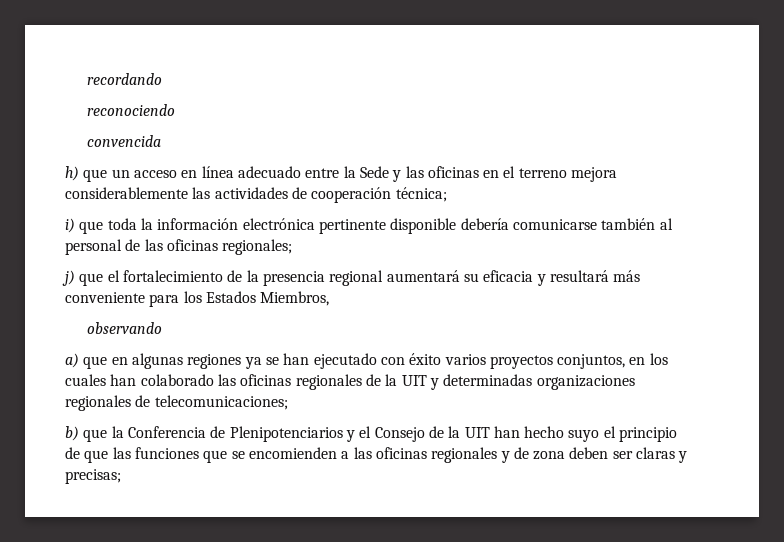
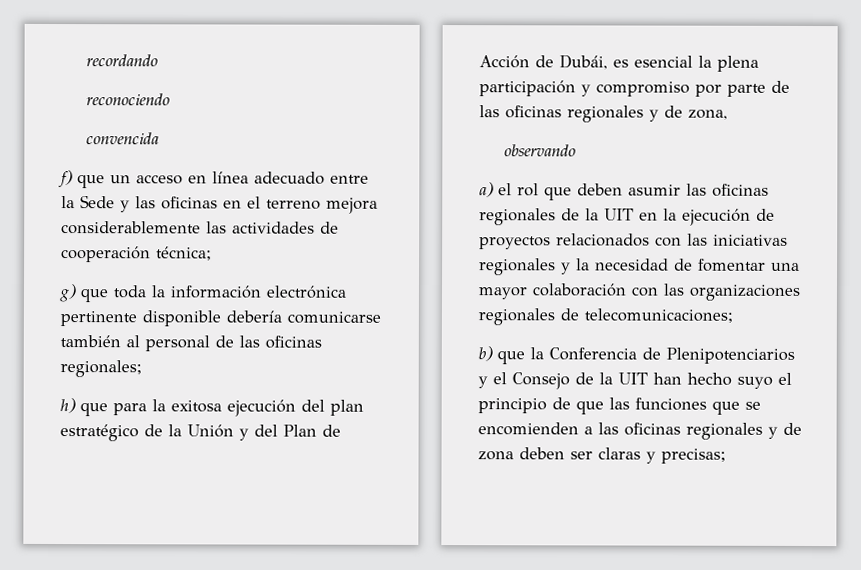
- h) que un acceso en línea adecuado entre la Sede y las oficinas en el terreno mejora considerablemente las actividades de cooperación técnica;
+ f) que un acceso en línea adecuado entre la Sede y las oficinas en el terreno mejora considerablemente las actividades de cooperación técnica;
- i) que toda la información electrónica pertinente disponible debería comunicarse también al personal de las oficinas regionales;
+ g) que toda la información electrónica pertinente disponible debería comunicarse también al personal de las oficinas regionales;
- j) que el fortalecimiento de la presencia regional aumentará su eficacia y resultará más conveniente para los Estados Miembros,
+ h) que para la exitosa ejecución del plan estratégico de la Unión y del Plan de Acción de Dubái, es esencial la plena participación y compromiso por parte de las oficinas regionales y de zona,
  observando
- a) que en algunas regiones ya se han ejecutado con éxito varios proyectos conjuntos, en los cuales han colaborado las oficinas regionales de la UIT y determinadas organizaciones regionales de telecomunicaciones;
+ a) el rol que deben asumir las oficinas regionales de la UIT en la ejecución de proyectos relacionados con las iniciativas regionales y la necesidad de fomentar una mayor colaboración con las organizaciones regionales de telecomunicaciones;

